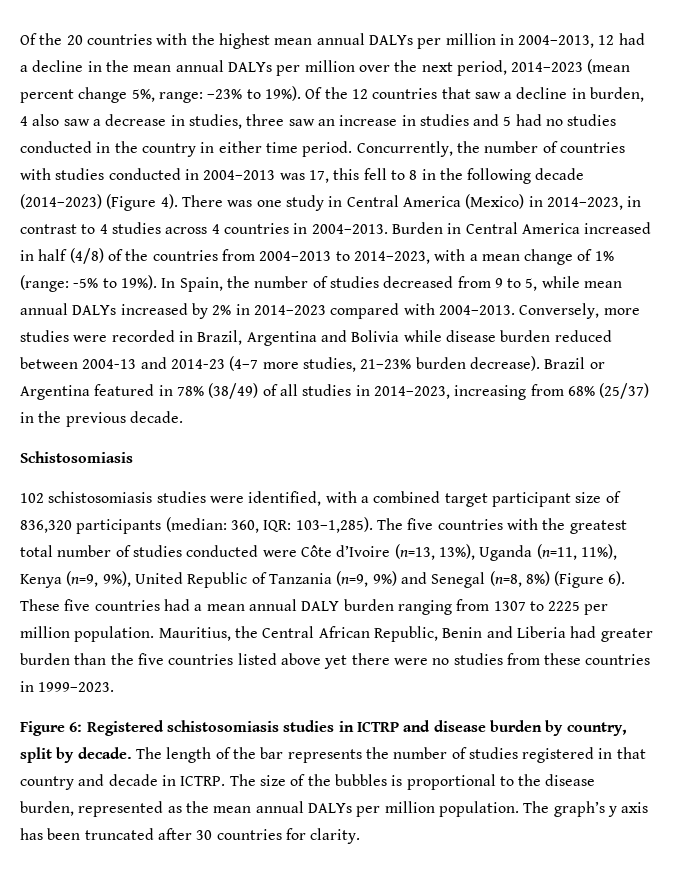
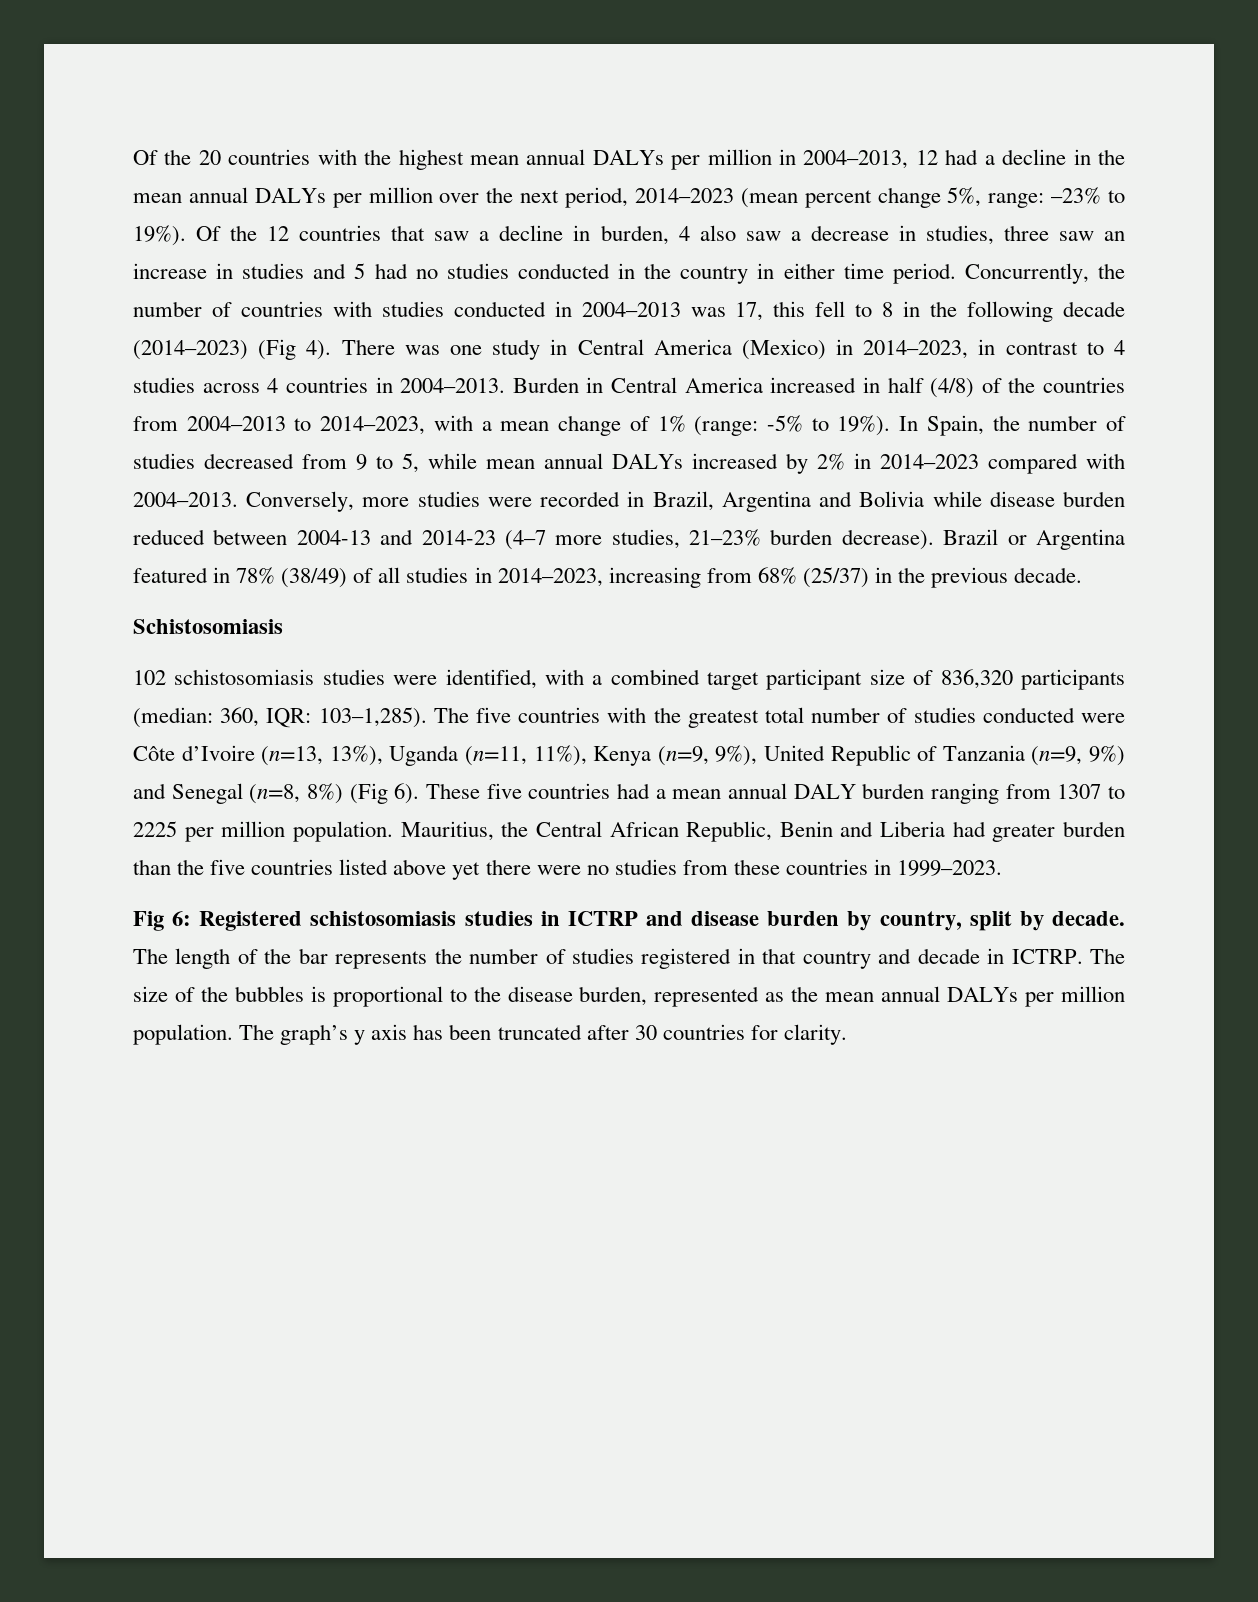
- Concurrently, the number of countries with studies conducted in 2004–2013 was 17, this fell to 8 in the following decade (2014–2023) (Figure 4).
+ Concurrently, the number of countries with studies conducted in 2004–2013 was 17, this fell to 8 in the following decade (2014–2023) (Fig 4).
- The five countries with the greatest total number of studies conducted were Côte d’Ivoire (n=13, 13%), Uganda (n=11, 11%), Kenya (n=9, 9%), United Republic of Tanzania (n=9, 9%) and Senegal (n=8, 8%) (Figure 6).
+ The five countries with the greatest total number of studies conducted were Côte d’Ivoire (n=13, 13%), Uganda (n=11, 11%), Kenya (n=9, 9%), United Republic of Tanzania (n=9, 9%) and Senegal (n=8, 8%) (Fig 6).
- Figure 6: Registered schistosomiasis studies in ICTRP and disease burden by country, split by decade.
+ Fig 6: Registered schistosomiasis studies in ICTRP and disease burden by country, split by decade.

